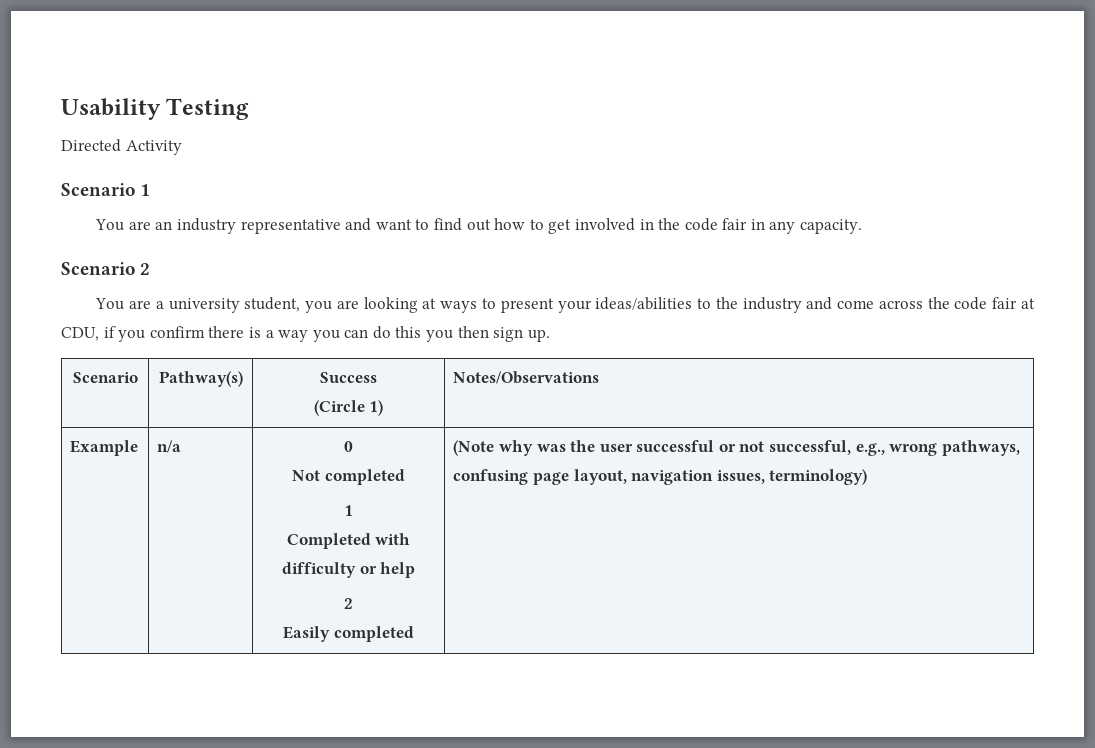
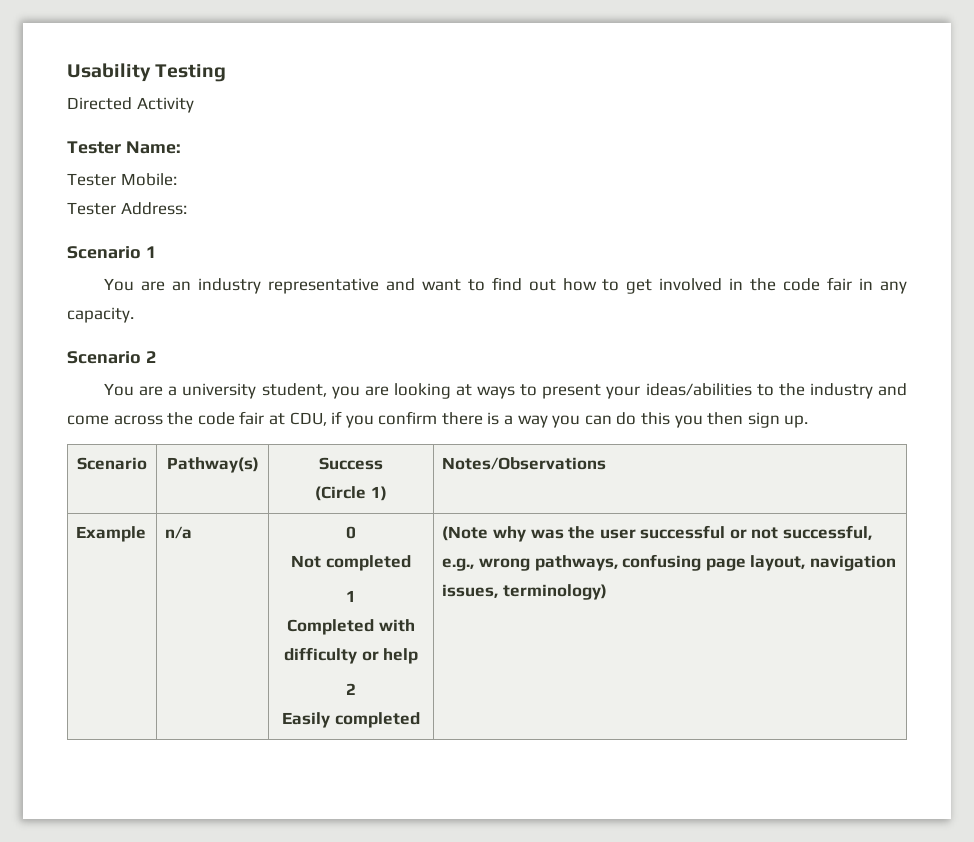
+ Tester Name:
+ Tester Mobile:
+ Tester Address:

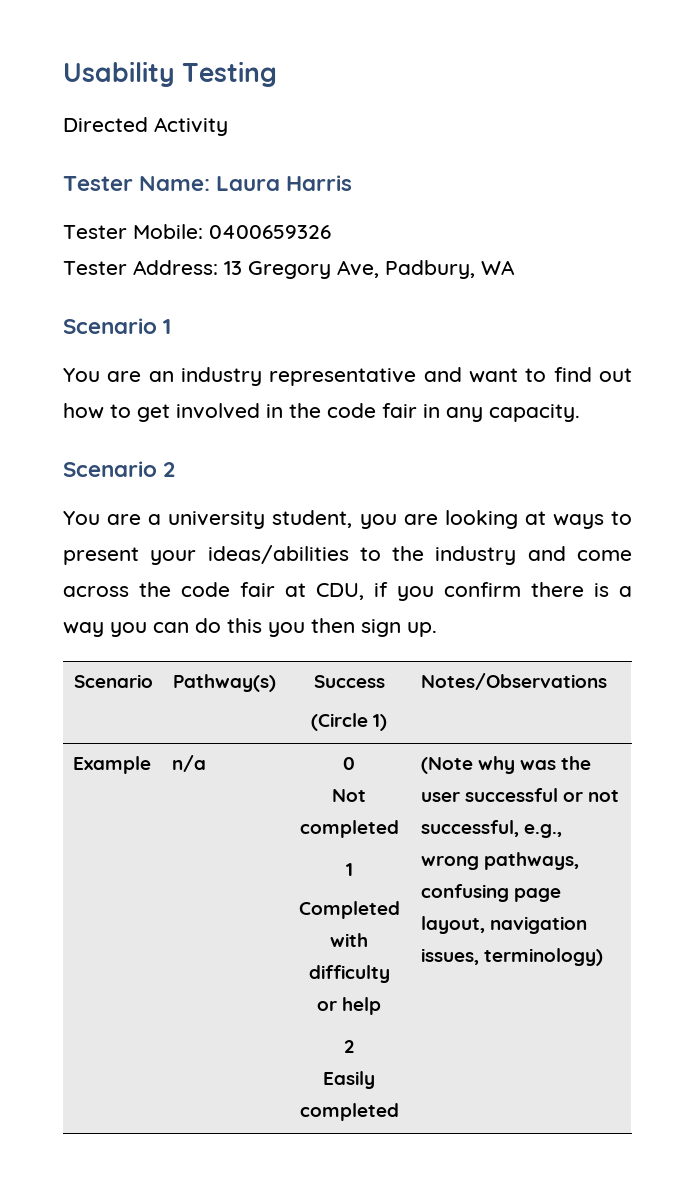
- Tester Name:
+ Tester Name: Laura Harris
- Tester Mobile:
+ Tester Mobile: 0400659326
- Tester Address:
+ Tester Address: 13 Gregory Ave, Padbury, WA

